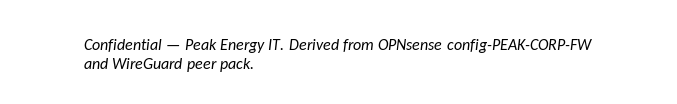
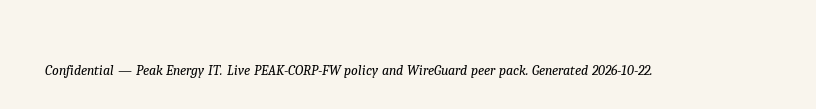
- Confidential — Peak Energy IT. Derived from OPNsense config-PEAK-CORP-FW and WireGuard peer pack.
+ Confidential — Peak Energy IT. Live PEAK-CORP-FW policy and WireGuard peer pack.
+ Generated 2026-10-22.

